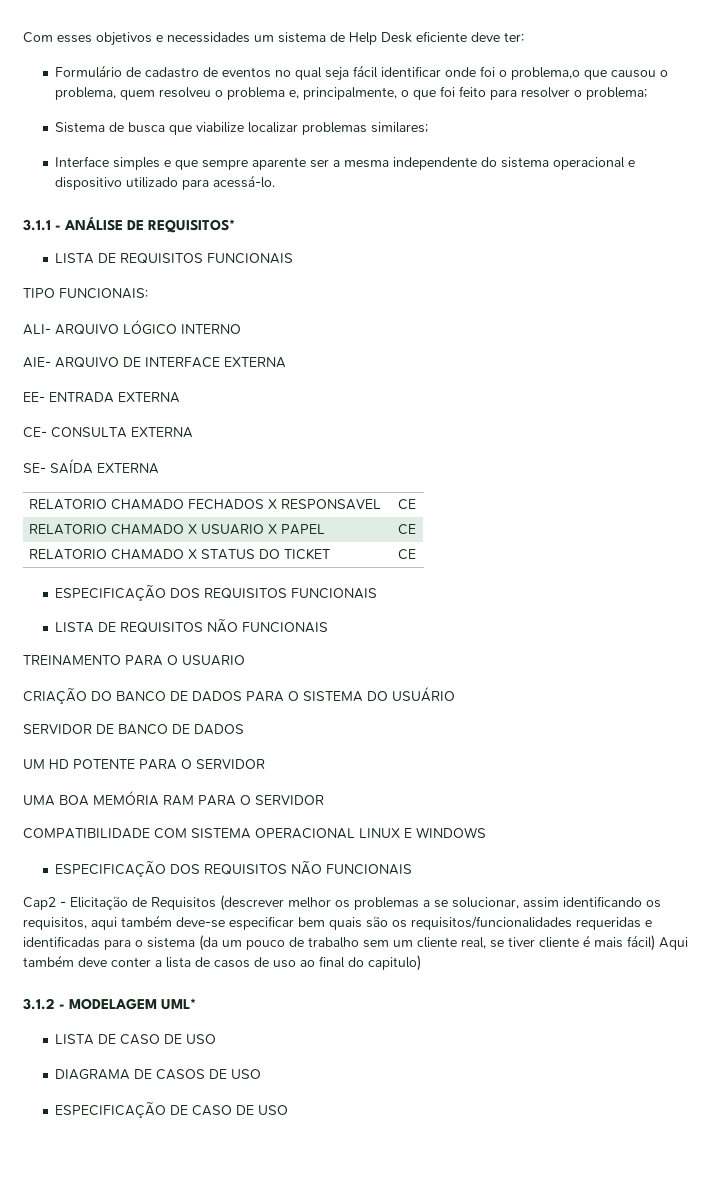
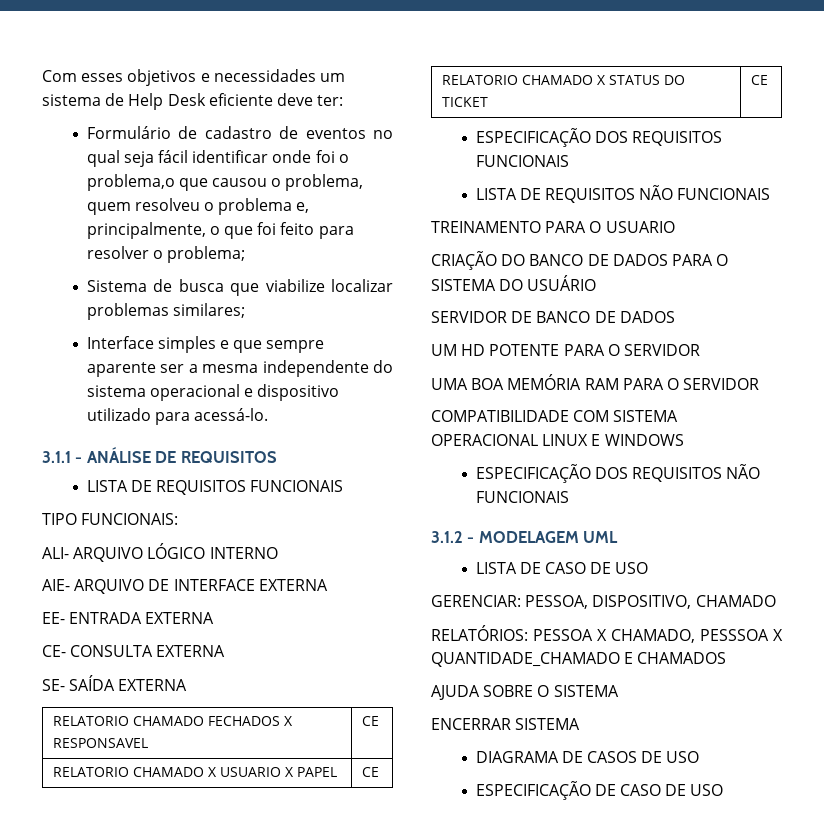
- 3.1.1 - ANÁLISE DE REQUISITOS*
+ 3.1.1 - ANÁLISE DE REQUISITOS
- Cap2 - Elicitação de Requisitos (descrever melhor os problemas a se solucionar, assim identificando os requisitos, aqui também deve-se especificar bem quais são os requisitos/funcionalidades requeridas e identificadas para o sistema (da um pouco de trabalho sem um cliente real, se tiver cliente é mais fácil) Aqui também deve conter a lista de casos de uso ao final do capitulo)
- 3.1.2 - MODELAGEM UML*
+ 3.1.2 - MODELAGEM UML
+ GERENCIAR: PESSOA, DISPOSITIVO, CHAMADO
+ RELATÓRIOS: PESSOA X CHAMADO, PESSSOA X QUANTIDADE_CHAMADO E CHAMADOS
+ AJUDA SOBRE O SISTEMA
+ ENCERRAR SISTEMA

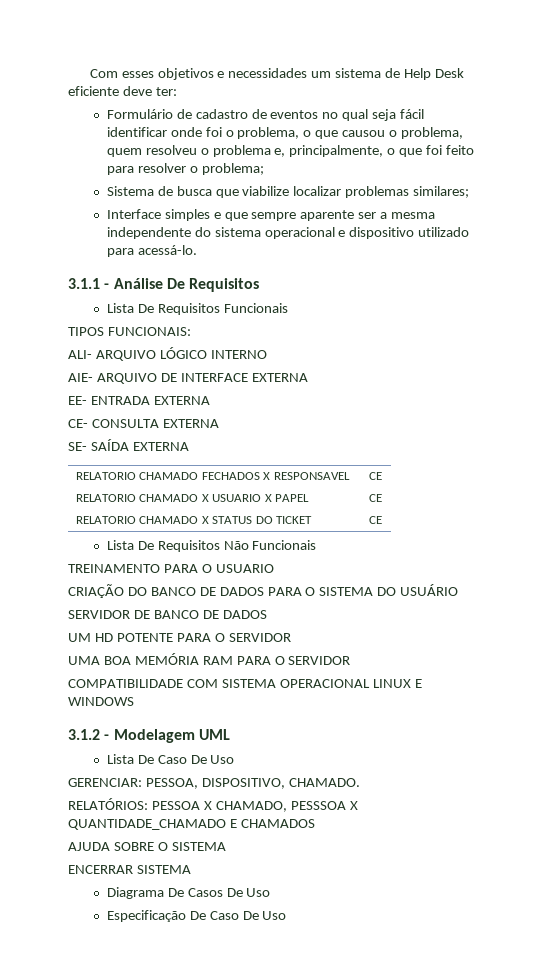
- Formulário de cadastro de eventos no qual seja fácil identificar onde foi o problema,o que causou o problema, quem resolveu o problema e, principalmente, o que foi feito para resolver o problema;
+ Formulário de cadastro de eventos no qual seja fácil identificar onde foi o problema, o que causou o problema, quem resolveu o problema e, principalmente, o que foi feito para resolver o problema;
- 3.1.1 - ANÁLISE DE REQUISITOS
- LISTA DE REQUISITOS FUNCIONAIS
- TIPO FUNCIONAIS:
+ 3.1.1 - Análise De Requisitos
+ Lista De Requisitos Funcionais
+ TIPOS FUNCIONAIS:
- ESPECIFICAÇÃO DOS REQUISITOS FUNCIONAIS
- LISTA DE REQUISITOS NÃO FUNCIONAIS
+ Lista De Requisitos Não Funcionais
- ESPECIFICAÇÃO DOS REQUISITOS NÃO FUNCIONAIS
- 3.1.2 - MODELAGEM UML
+ 3.1.2 - Modelagem UML
- LISTA DE CASO DE USO
+ Lista De Caso De Uso
- GERENCIAR: PESSOA, DISPOSITIVO, CHAMADO
+ GERENCIAR: PESSOA, DISPOSITIVO, CHAMADO.
- DIAGRAMA DE CASOS DE USO
- ESPECIFICAÇÃO DE CASO DE USO
+ Diagrama De Casos De Uso
+ Especificação De Caso De Uso

